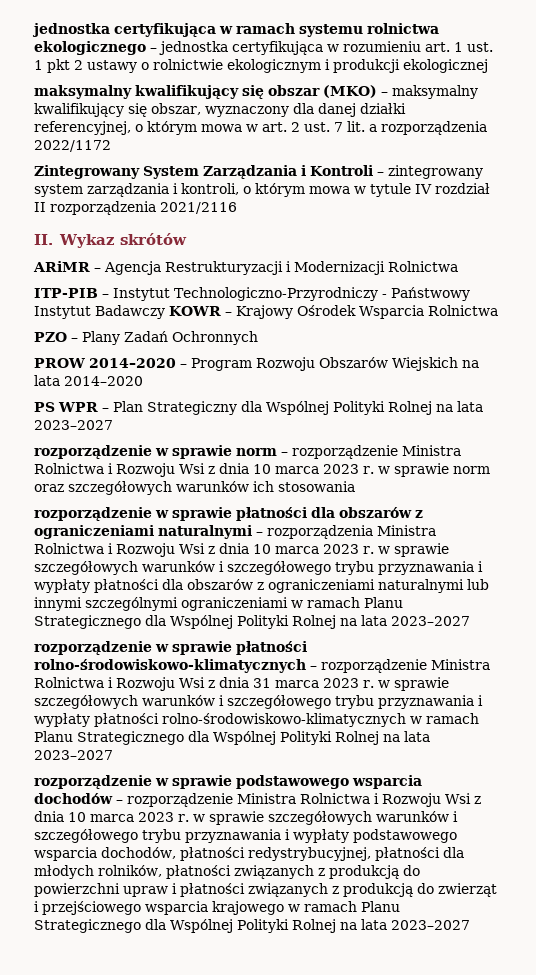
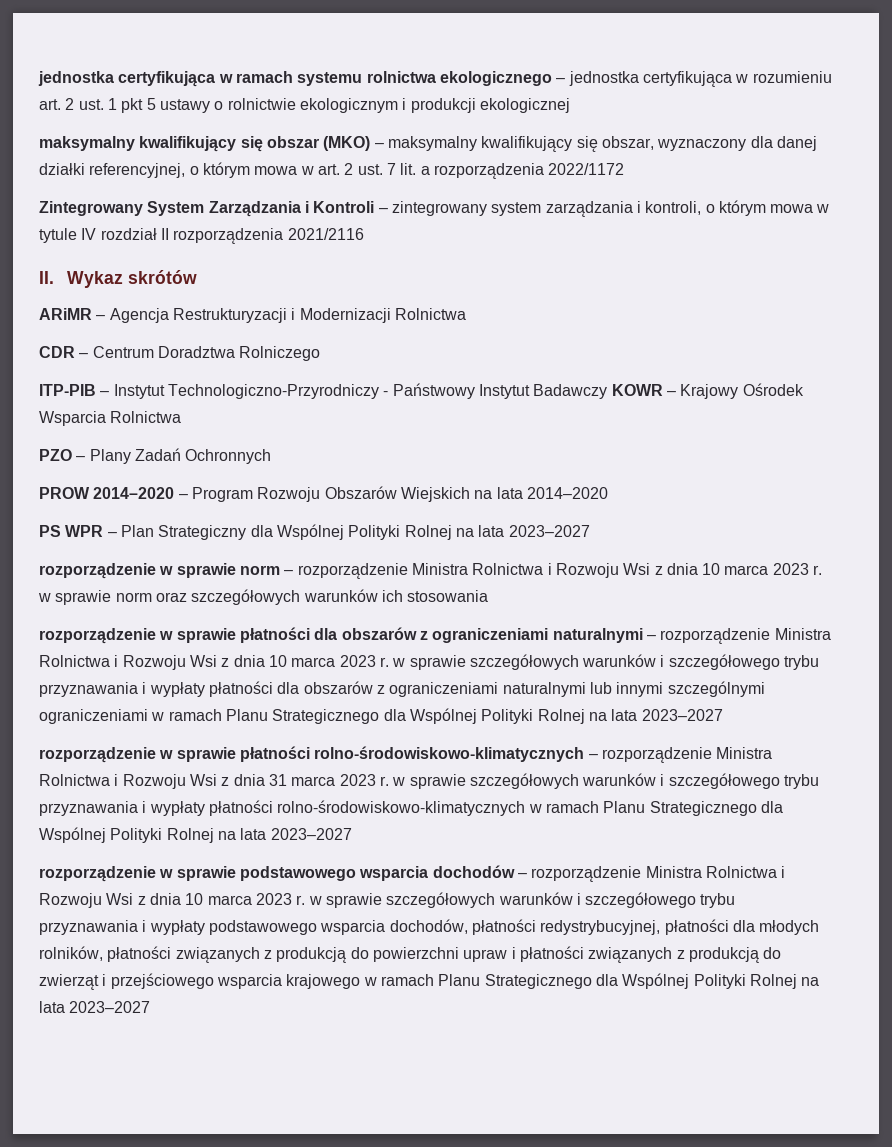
- jednostka certyfikująca w ramach systemu rolnictwa ekologicznego – jednostka certyfikująca w rozumieniu art. 1 ust. 1 pkt 2 ustawy o rolnictwie ekologicznym i produkcji ekologicznej
+ jednostka certyfikująca w ramach systemu rolnictwa ekologicznego – jednostka certyfikująca w rozumieniu art. 2 ust. 1 pkt 5 ustawy o rolnictwie ekologicznym i produkcji ekologicznej
+ CDR – Centrum Doradztwa Rolniczego
- rozporządzenie w sprawie płatności dla obszarów z ograniczeniami naturalnymi – rozporządzenia Ministra Rolnictwa i Rozwoju Wsi z dnia 10 marca 2023 r. w sprawie szczegółowych warunków i szczegółowego trybu przyznawania i wypłaty płatności dla obszarów z ograniczeniami naturalnymi lub innymi szczególnymi ograniczeniami w ramach Planu Strategicznego dla Wspólnej Polityki Rolnej na lata 2023–2027
+ rozporządzenie w sprawie płatności dla obszarów z ograniczeniami naturalnymi – rozporządzenie Ministra Rolnictwa i Rozwoju Wsi z dnia 10 marca 2023 r. w sprawie szczegółowych warunków i szczegółowego trybu przyznawania i wypłaty płatności dla obszarów z ograniczeniami naturalnymi lub innymi szczególnymi ograniczeniami w ramach Planu Strategicznego dla Wspólnej Polityki Rolnej na lata 2023–2027

